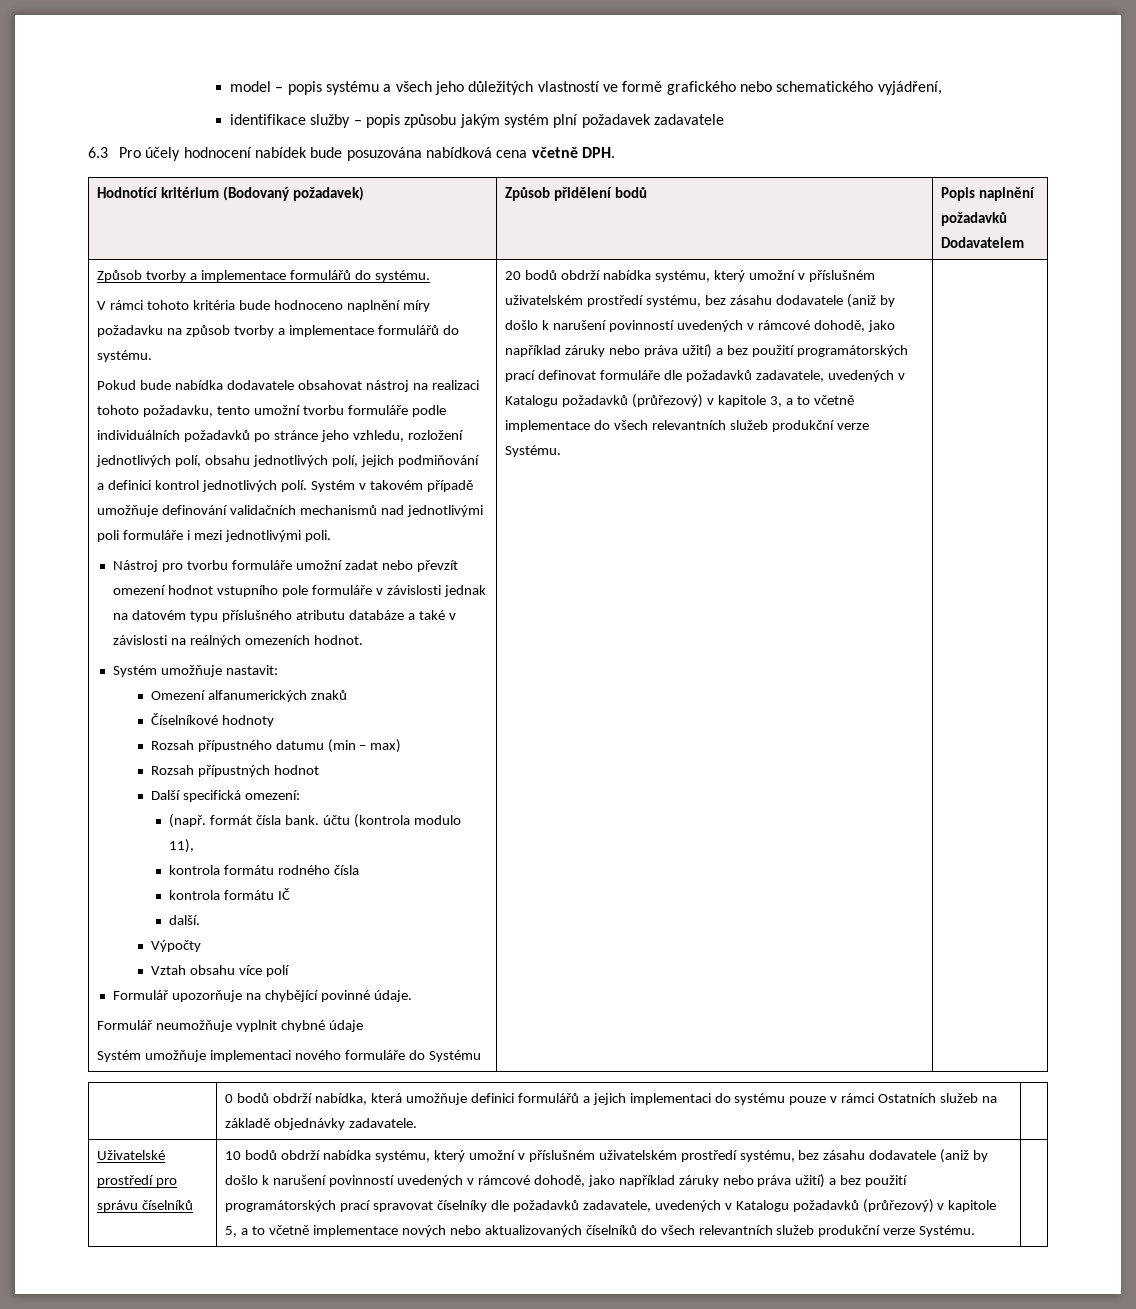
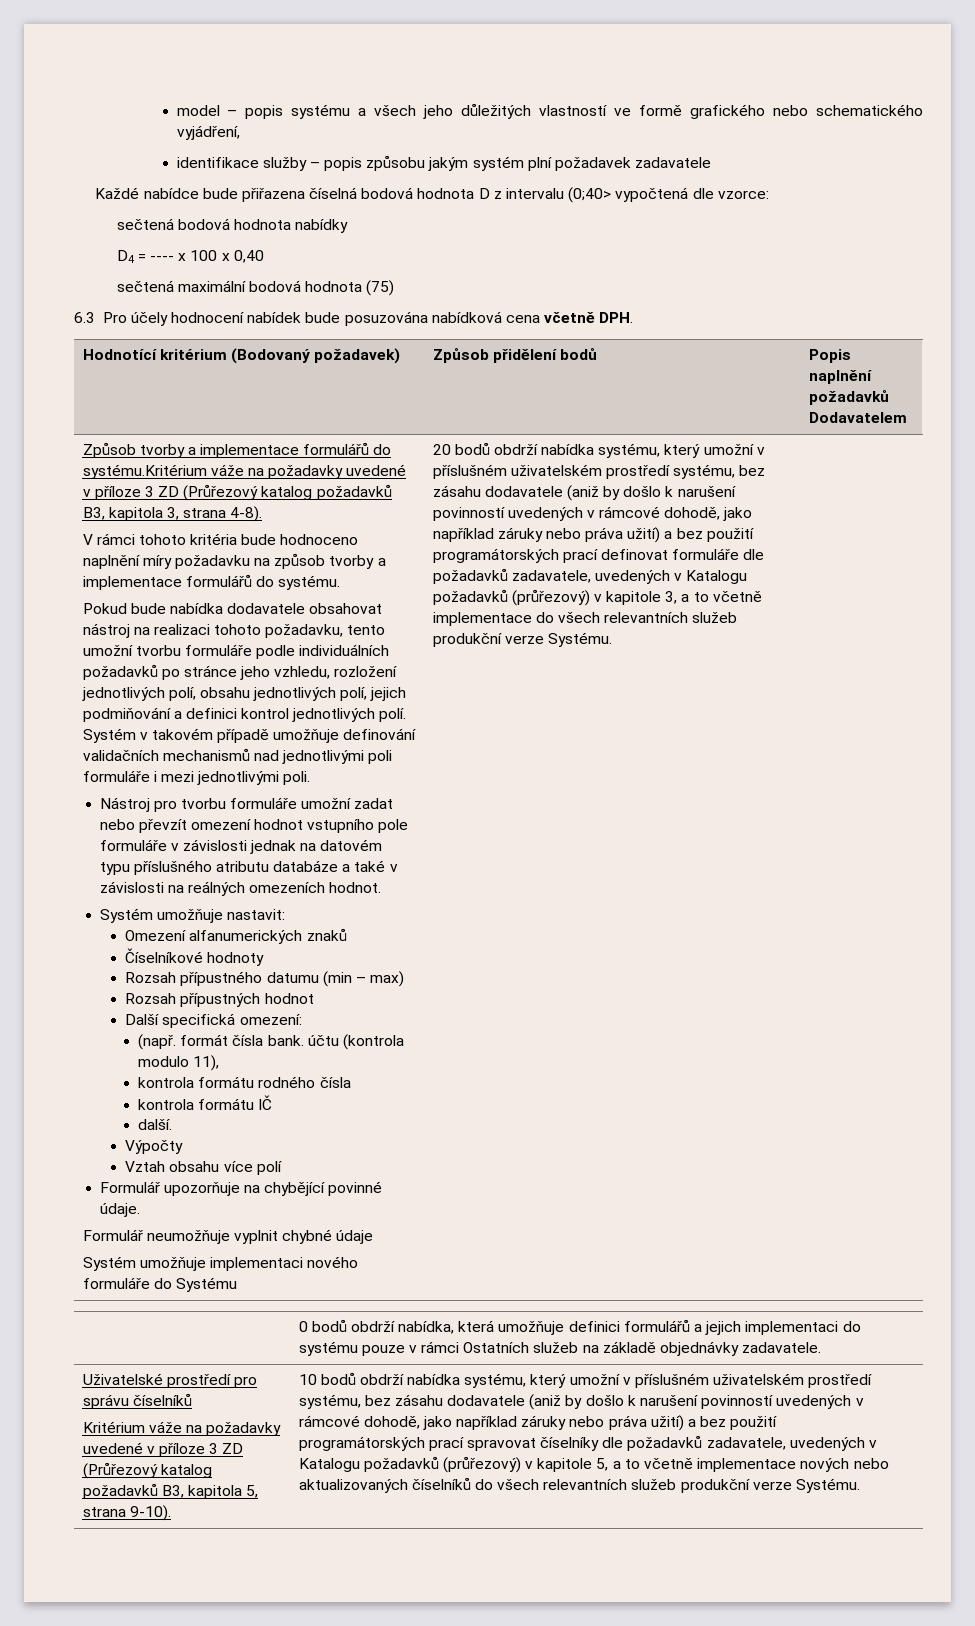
+ Každé nabídce bude přiřazena číselná bodová hodnota D z intervalu (0;40> vypočtená dle vzorce:
+ sečtená bodová hodnota nabídky
+ D4 = ---- x 100 x 0,40
+ sečtená maximální bodová hodnota (75)
- Způsob tvorby a implementace formulářů do systému.
+ Způsob tvorby a implementace formulářů do systému.Kritérium váže na požadavky uvedené v příloze 3 ZD (Průřezový katalog požadavků B3, kapitola 3, strana 4-8).
+ Kritérium váže na požadavky uvedené v příloze 3 ZD (Průřezový katalog požadavků B3, kapitola 5, strana 9-10).

